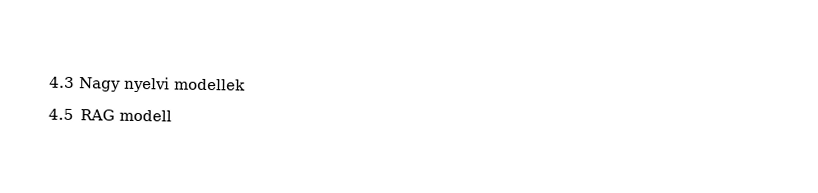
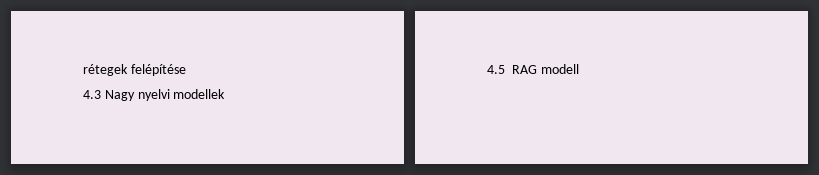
+ rétegek felépítése

